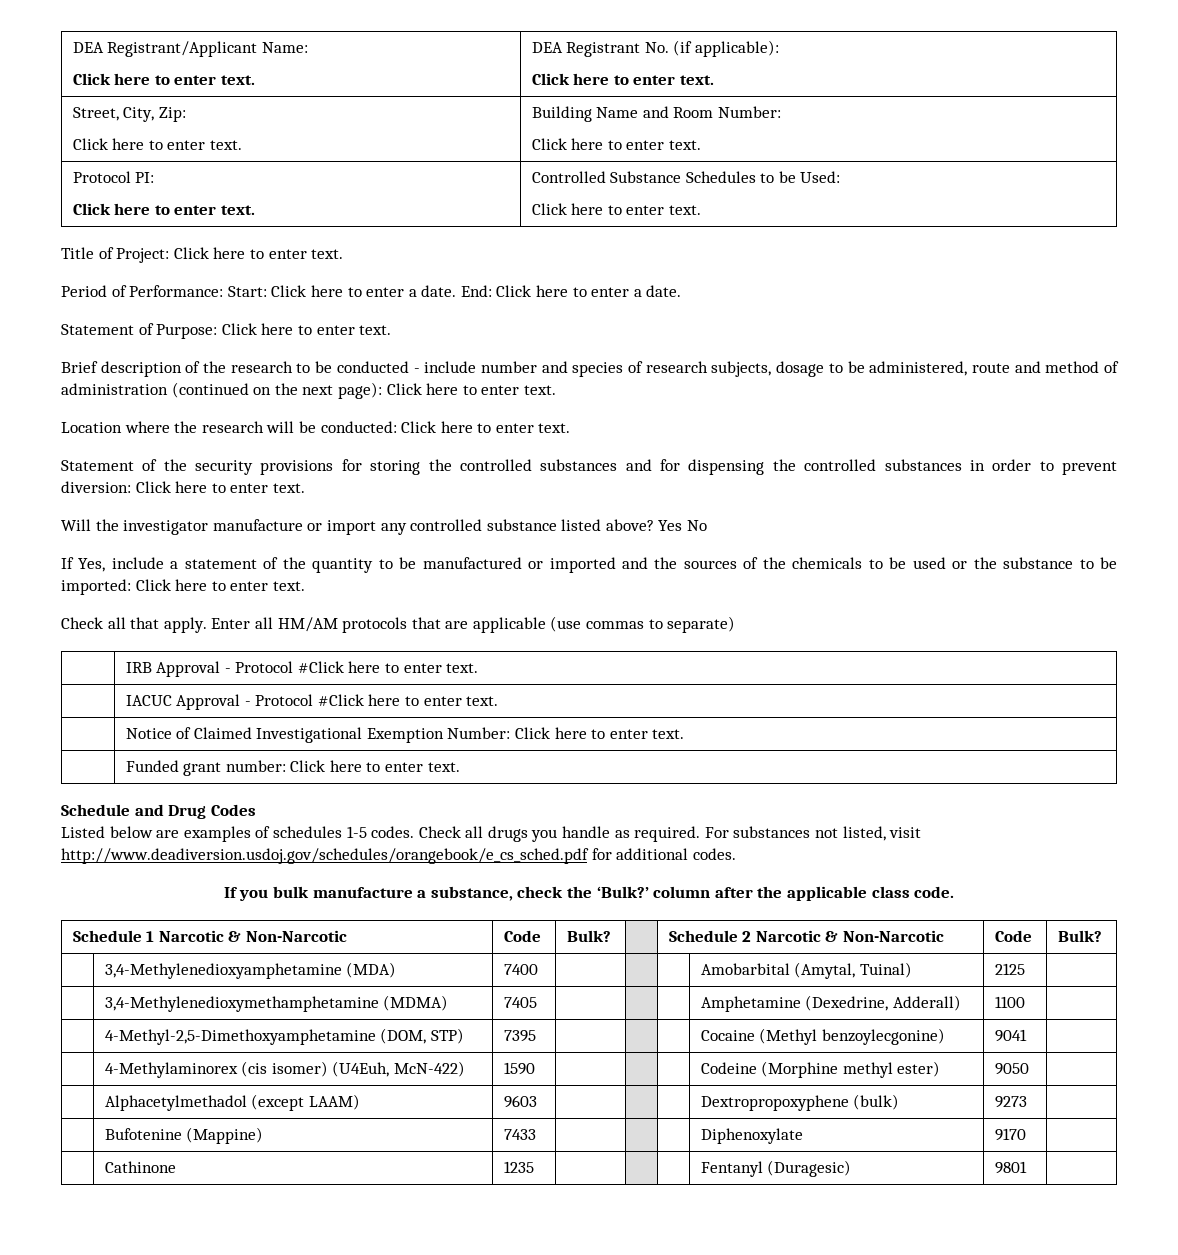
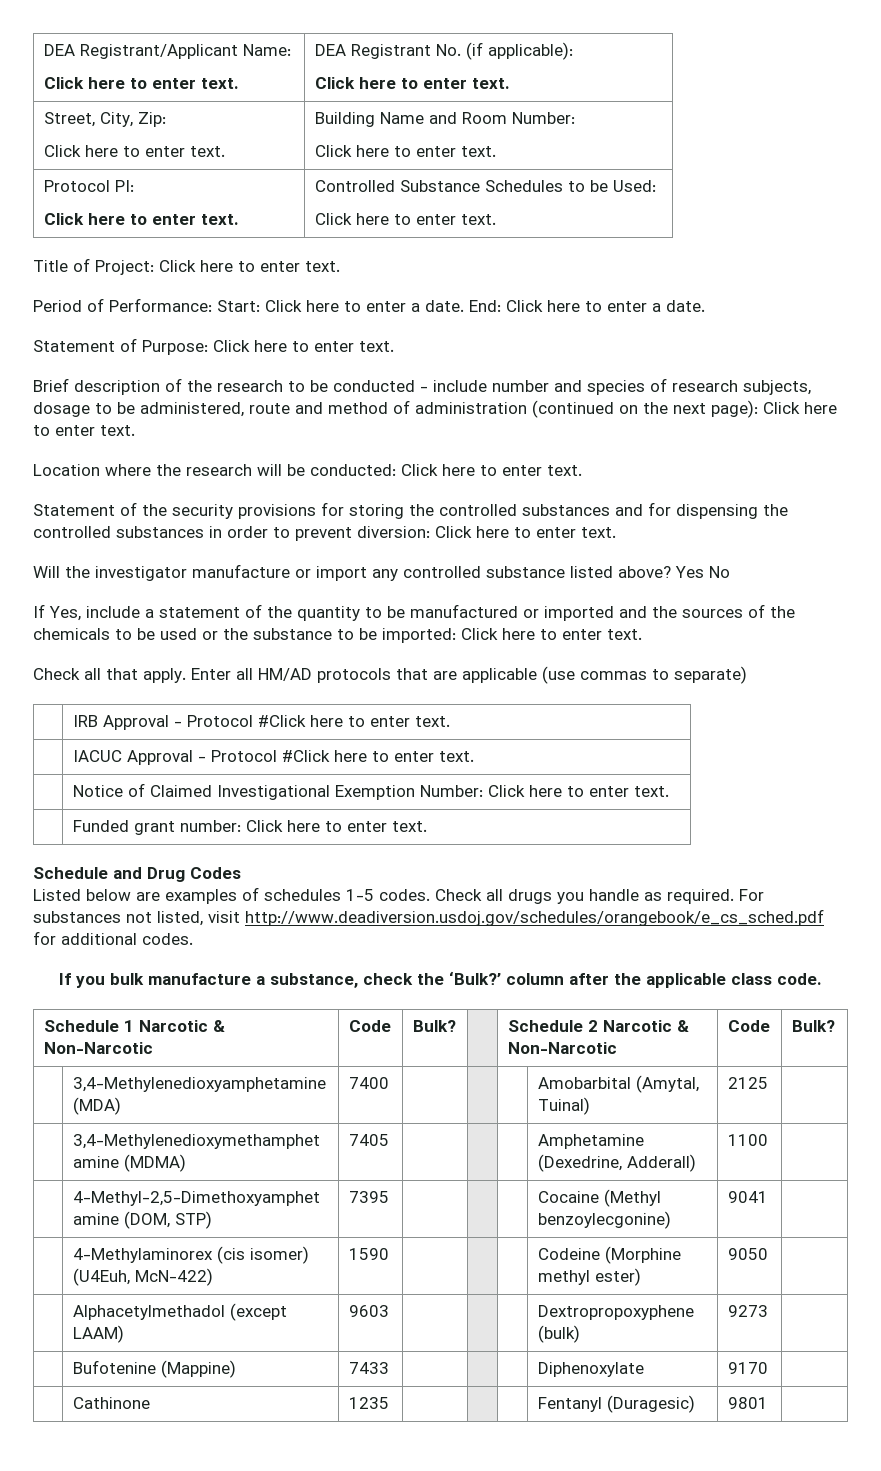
- Enter all HM/AM protocols that are applicable (use commas to separate)
+ Enter all HM/AD protocols that are applicable (use commas to separate)

